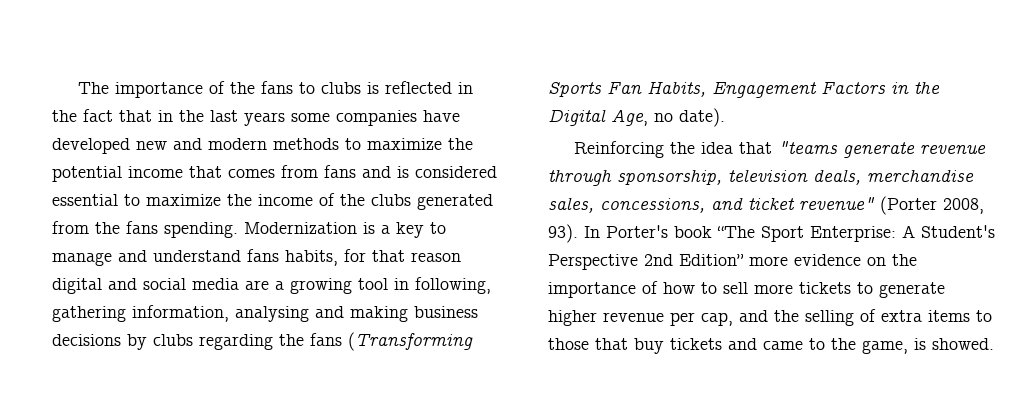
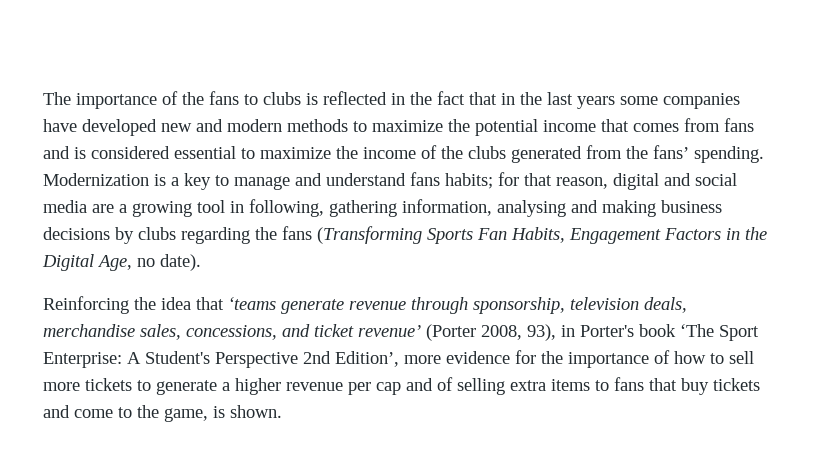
- The importance of the fans to clubs is reflected in the fact that in the last years some companies have developed new and modern methods to maximize the potential income that comes from fans and is considered essential to maximize the income of the clubs generated from the fans spending.
+ The importance of the fans to clubs is reflected in the fact that in the last years some companies have developed new and modern methods to maximize the potential income that comes from fans and is considered essential to maximize the income of the clubs generated from the fans’ spending.
- Modernization is a key to manage and understand fans habits, for that reason digital and social media are a growing tool in following, gathering information, analysing and making business decisions by clubs regarding the fans (Transforming Sports Fan Habits, Engagement Factors in the Digital Age, no date).
+ Modernization is a key to manage and understand fans habits; for that reason, digital and social media are a growing tool in following, gathering information, analysing and making business decisions by clubs regarding the fans (Transforming Sports Fan Habits, Engagement Factors in the Digital Age, no date).
- Reinforcing the idea that "teams generate revenue through sponsorship, television deals, merchandise sales, concessions, and ticket revenue" (Porter 2008, 93). In Porter's book “The Sport Enterprise: A Student's Perspective 2nd Edition” more evidence on the importance of how to sell more tickets to generate higher revenue per cap, and the selling of extra items to those that buy tickets and came to the game, is showed.
+ Reinforcing the idea that ‘teams generate revenue through sponsorship, television deals, merchandise sales, concessions, and ticket revenue’ (Porter 2008, 93), in Porter's book ‘The Sport Enterprise: A Student's Perspective 2nd Edition’, more evidence for the importance of how to sell more tickets to generate a higher revenue per cap and of selling extra items to fans that buy tickets and come to the game, is shown.

